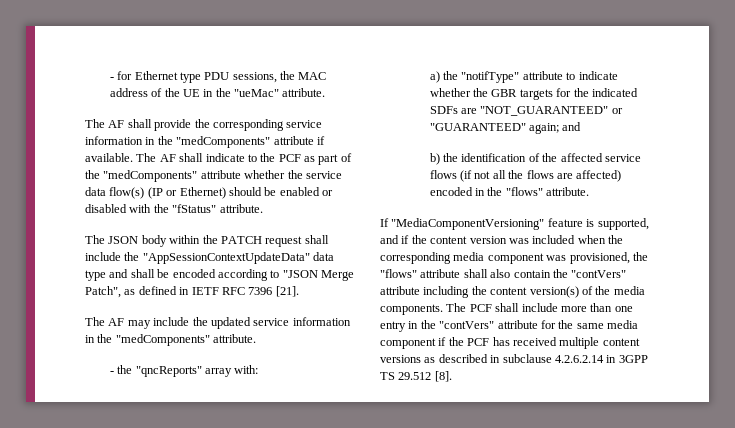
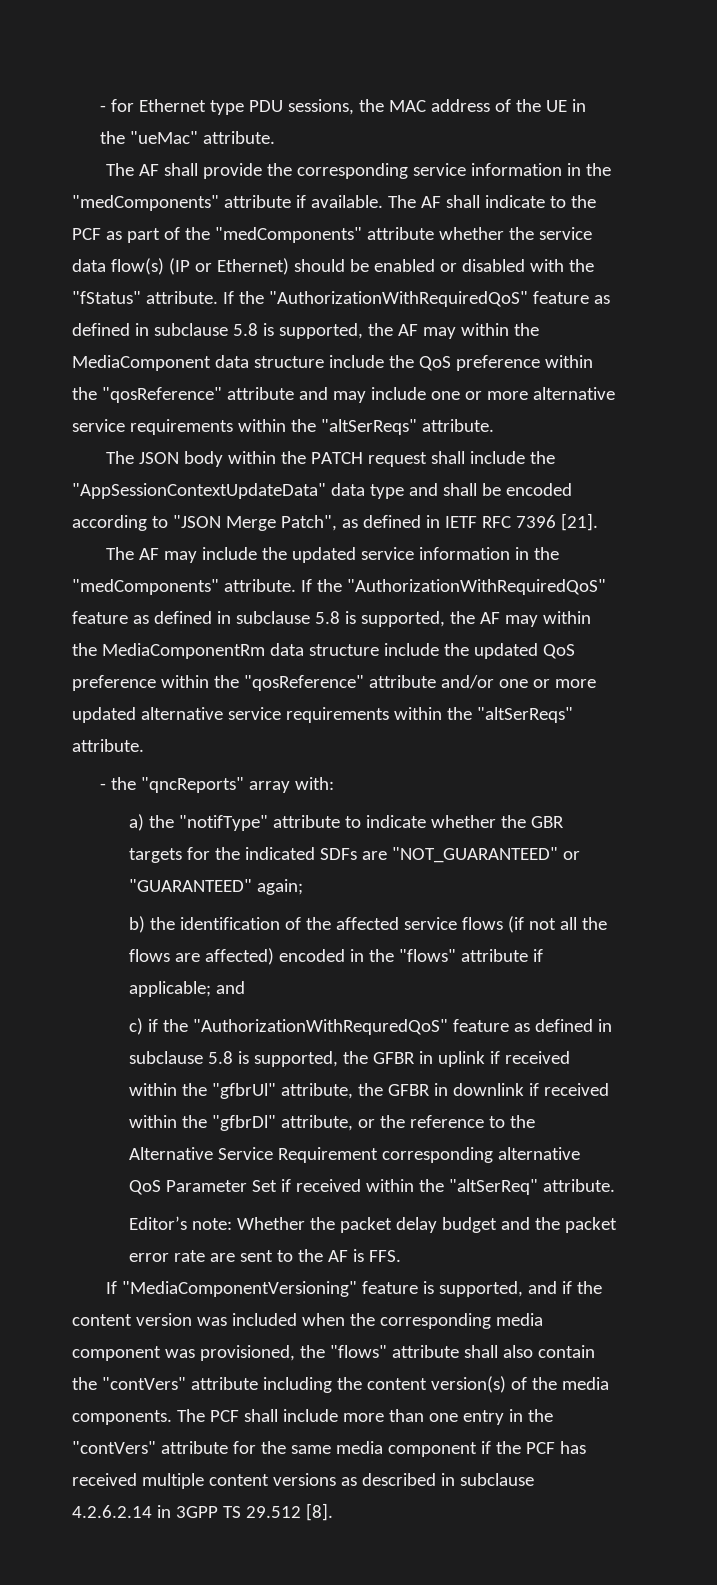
+ If the "AuthorizationWithRequiredQoS" feature as defined in subclause 5.8 is supported, the AF may within the MediaComponent data structure include the QoS preference within the "qosReference" attribute and may include one or more alternative service requirements within the "altSerReqs" attribute.
+ If the "AuthorizationWithRequiredQoS" feature as defined in subclause 5.8 is supported, the AF may within the MediaComponentRm data structure include the updated QoS preference within the "qosReference" attribute and/or one or more updated alternative service requirements within the "altSerReqs" attribute.
- a) the "notifType" attribute to indicate whether the GBR targets for the indicated SDFs are "NOT_GUARANTEED" or "GUARANTEED" again; and
+ a) the "notifType" attribute to indicate whether the GBR targets for the indicated SDFs are "NOT_GUARANTEED" or "GUARANTEED" again;
- b) the identification of the affected service flows (if not all the flows are affected) encoded in the "flows" attribute.
+ b) the identification of the affected service flows (if not all the flows are affected) encoded in the "flows" attribute if applicable; and
+ c) if the "AuthorizationWithRequredQoS" feature as defined in subclause 5.8 is supported, the GFBR in uplink if received within the "gfbrUl" attribute, the GFBR in downlink if received within the "gfbrDl" attribute, or the reference to the Alternative Service Requirement corresponding alternative QoS Parameter Set if received within the "altSerReq" attribute.
+ Editor’s note: Whether the packet delay budget and the packet error rate are sent to the AF is FFS.

